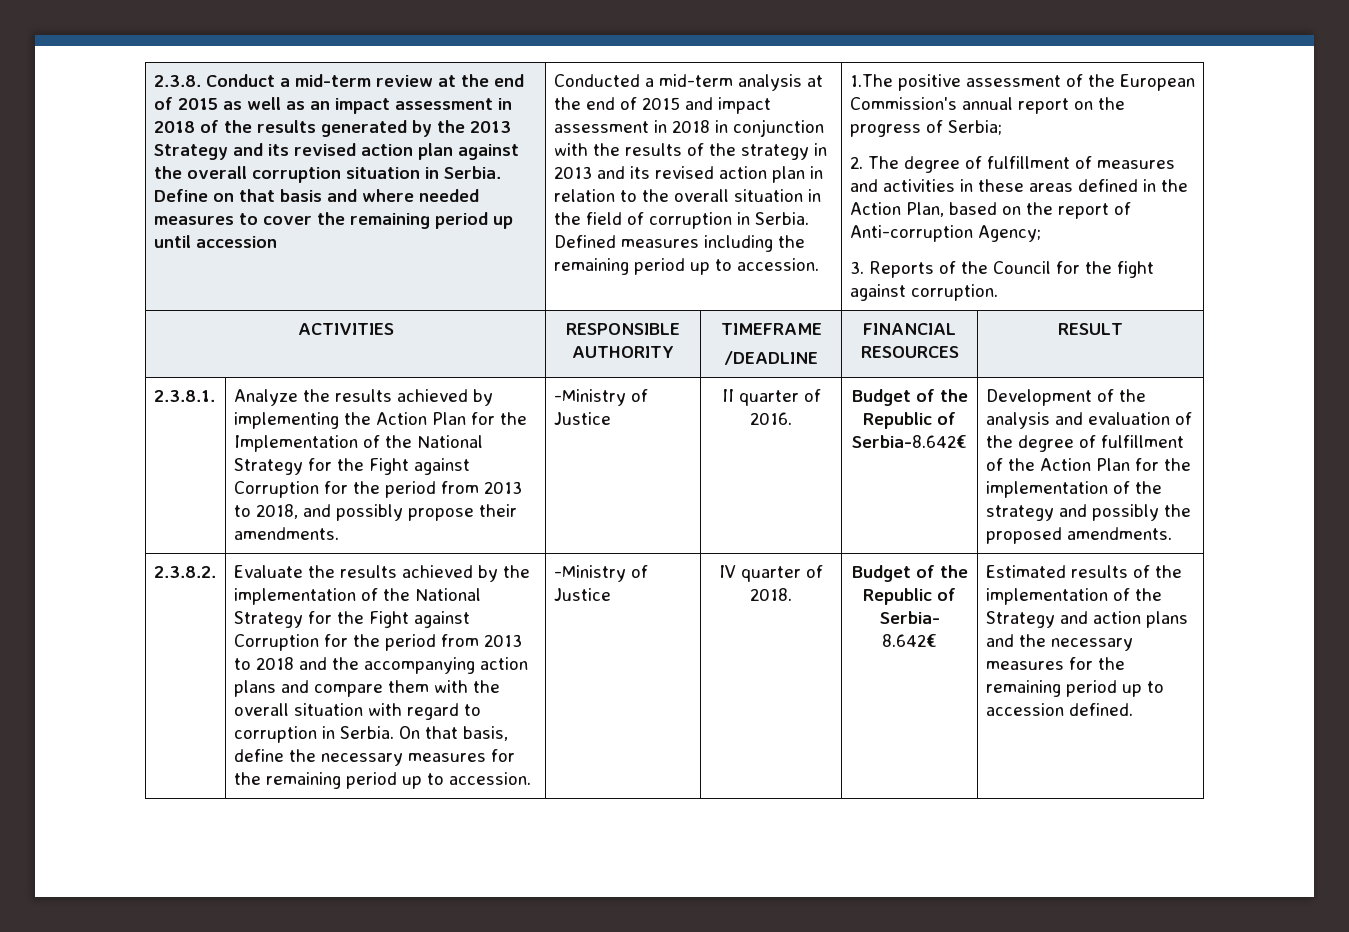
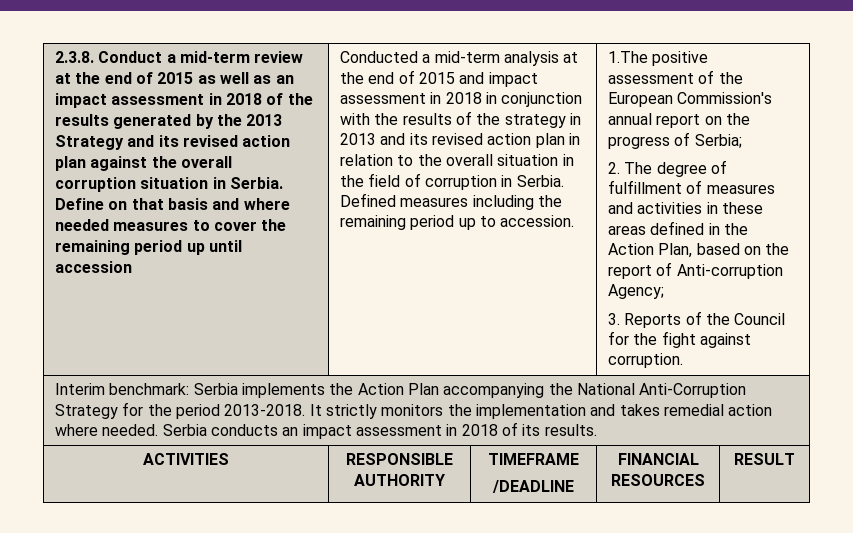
+ Interim benchmark: Serbia implements the Action Plan accompanying the National Anti-Corruption Strategy for the period 2013-2018. It strictly monitors the implementation and takes remedial action where needed. Serbia conducts an impact assessment in 2018 of its results.
- 2.3.8.1. | Analyze the results achieved by implementing the Action Plan for the Implementation of the National Strategy for the Fight against Corruption for the period from 2013 to 2018, and possibly propose their amendments. | -Ministry of Justice | II quarter of 2016. | Budget of the Republic of Serbia-8.642€ | Development of the analysis and evaluation of the degree of fulfillment of the Action Plan for the implementation of the strategy and possibly the proposed amendments.
- 2.3.8.2. | Evaluate the results achieved by the implementation of the National Strategy for the Fight against Corruption for the period from 2013 to 2018 and the accompanying action plans and compare them with the overall situation with regard to corruption in Serbia. On that basis, define the necessary measures for the remaining period up to accession. | -Ministry of Justice | IV quarter of 2018. | Budget of the Republic of Serbia- 8.642€ | Estimated results of the implementation of the Strategy and action plans and the necessary measures for the remaining period up to accession defined.

